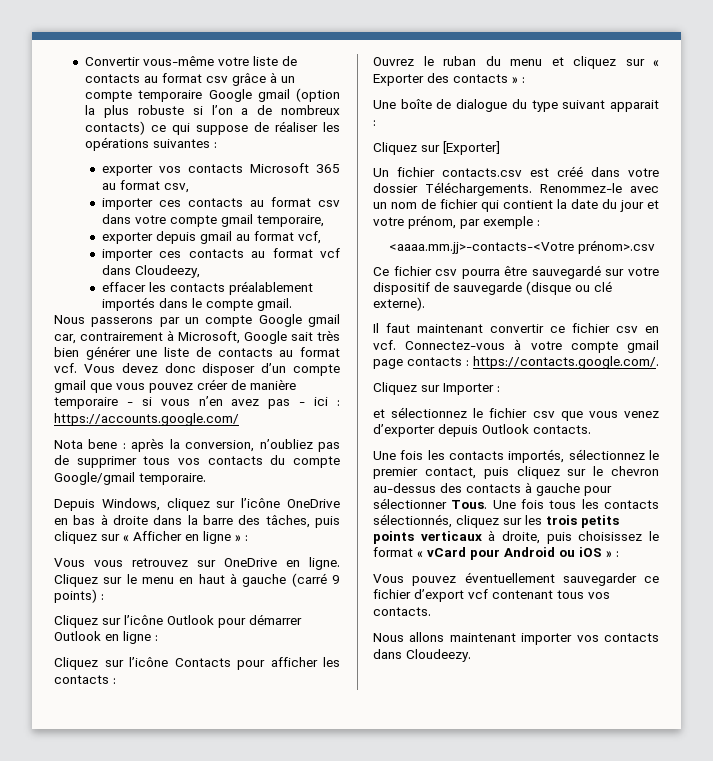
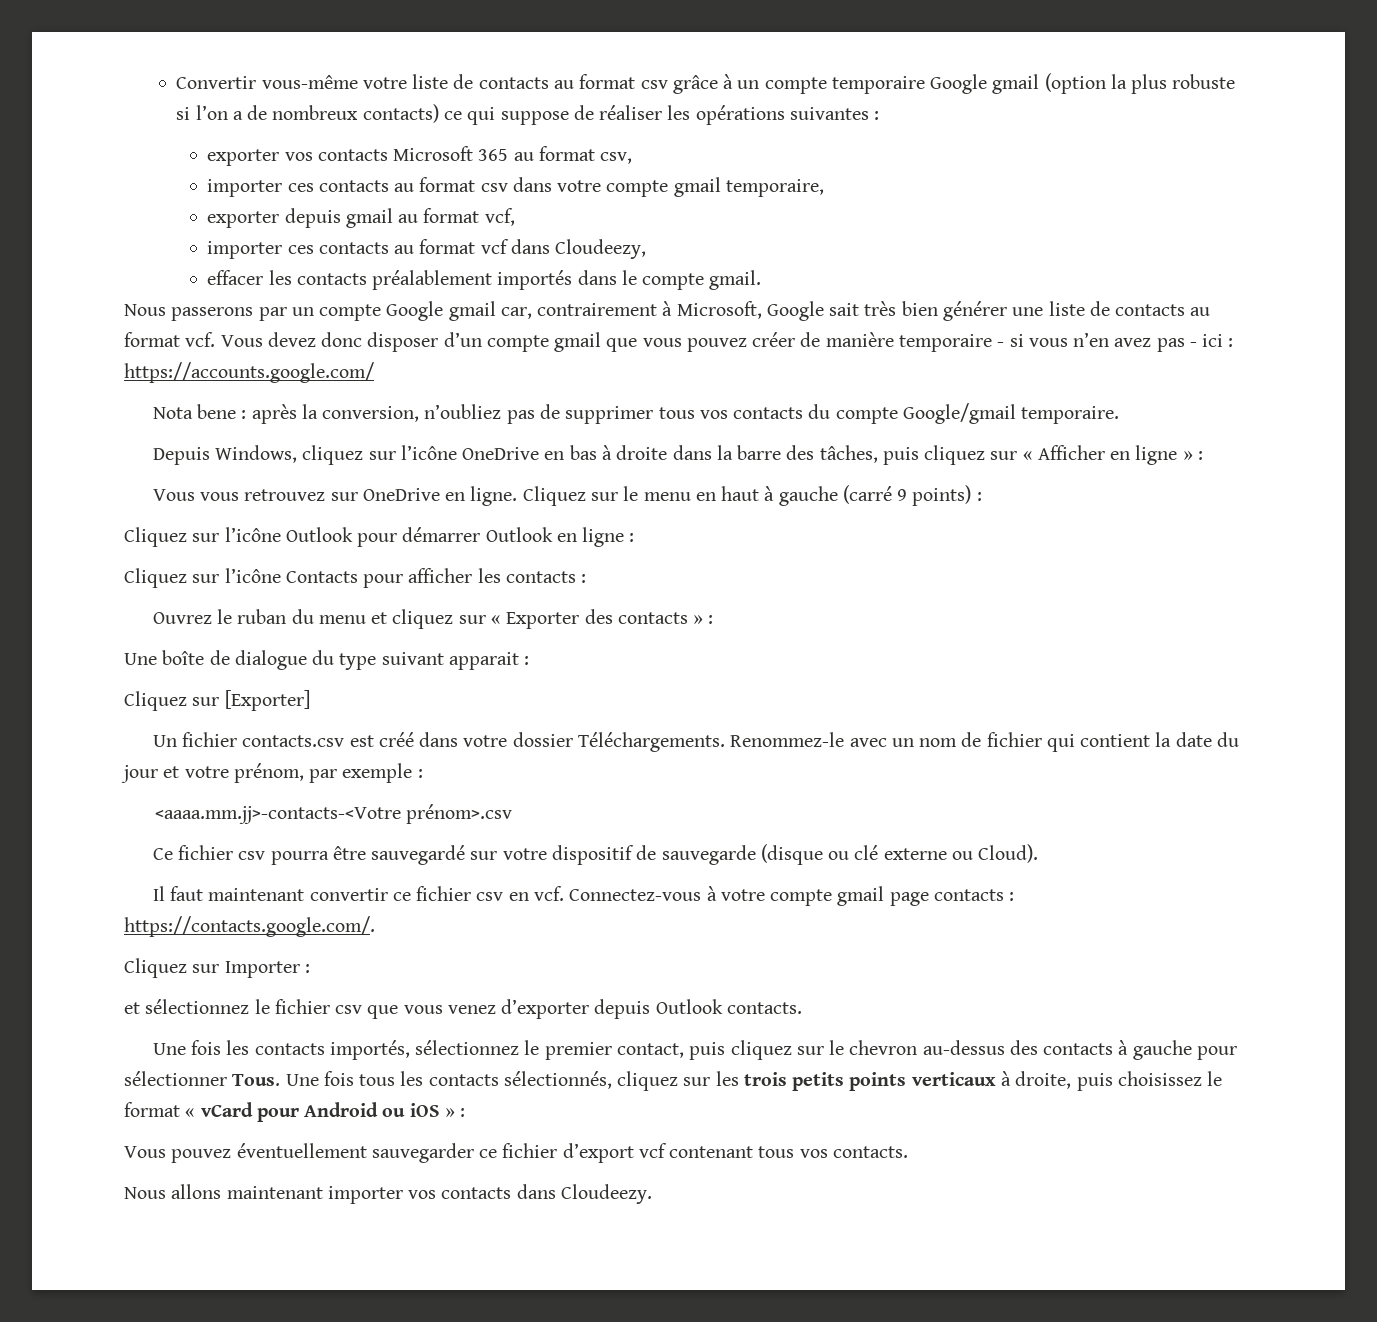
- Ce fichier csv pourra être sauvegardé sur votre dispositif de sauvegarde (disque ou clé externe).
+ Ce fichier csv pourra être sauvegardé sur votre dispositif de sauvegarde (disque ou clé externe ou Cloud).

